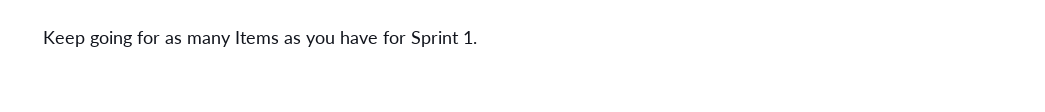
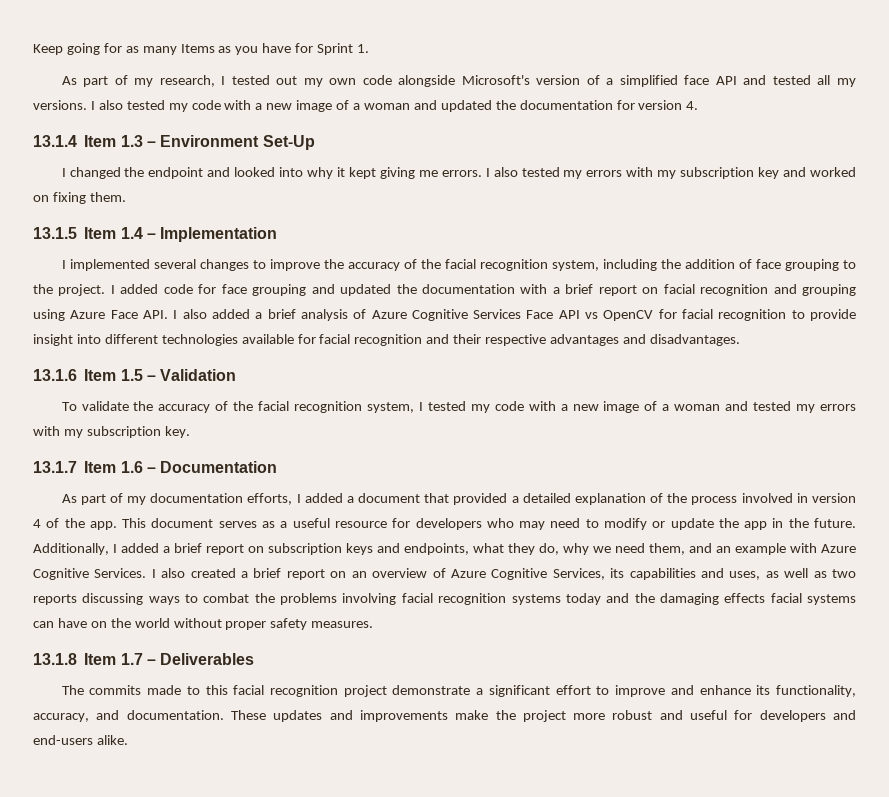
+ As part of my research, I tested out my own code alongside Microsoft's version of a simplified face API and tested all my versions. I also tested my code with a new image of a woman and updated the documentation for version 4.
+ 13.1.4 Item 1.3 – Environment Set-Up
+ I changed the endpoint and looked into why it kept giving me errors. I also tested my errors with my subscription key and worked on fixing them.
+ 13.1.5 Item 1.4 – Implementation
+ I implemented several changes to improve the accuracy of the facial recognition system, including the addition of face grouping to the project. I added code for face grouping and updated the documentation with a brief report on facial recognition and grouping using Azure Face API. I also added a brief analysis of Azure Cognitive Services Face API vs OpenCV for facial recognition to provide insight into different technologies available for facial recognition and their respective advantages and disadvantages.
+ 13.1.6 Item 1.5 – Validation
+ To validate the accuracy of the facial recognition system, I tested my code with a new image of a woman and tested my errors with my subscription key.
+ 13.1.7 Item 1.6 – Documentation
+ As part of my documentation efforts, I added a document that provided a detailed explanation of the process involved in version 4 of the app. This document serves as a useful resource for developers who may need to modify or update the app in the future. Additionally, I added a brief report on subscription keys and endpoints, what they do, why we need them, and an example with Azure Cognitive Services. I also created a brief report on an overview of Azure Cognitive Services, its capabilities and uses, as well as two reports discussing ways to combat the problems involving facial recognition systems today and the damaging effects facial systems can have on the world without proper safety measures.
+ 13.1.8 Item 1.7 – Deliverables
+ The commits made to this facial recognition project demonstrate a significant effort to improve and enhance its functionality, accuracy, and documentation. These updates and improvements make the project more robust and useful for developers and end-users alike.

